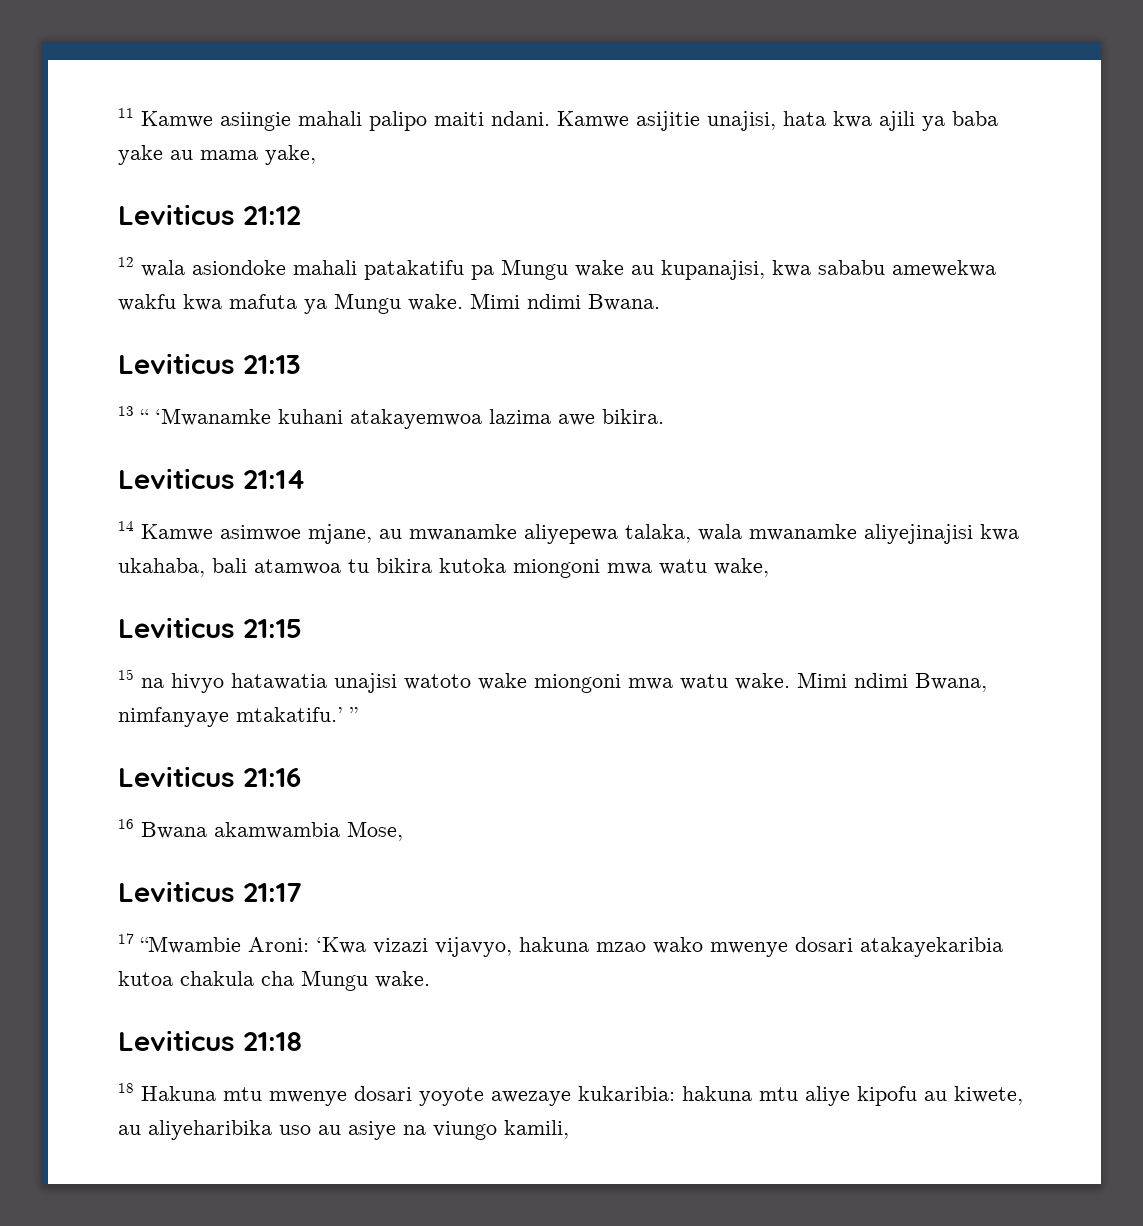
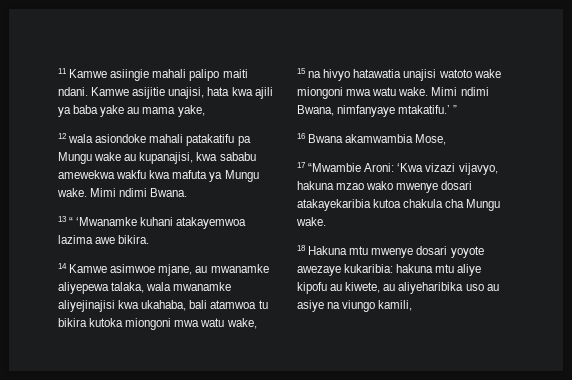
- Leviticus 21:12
- Leviticus 21:13
- Leviticus 21:14
- Leviticus 21:15
- Leviticus 21:16
- Leviticus 21:17
- Leviticus 21:18

